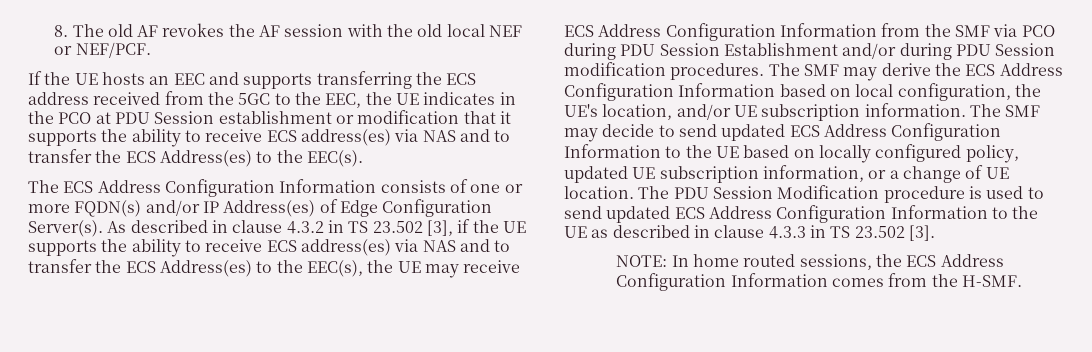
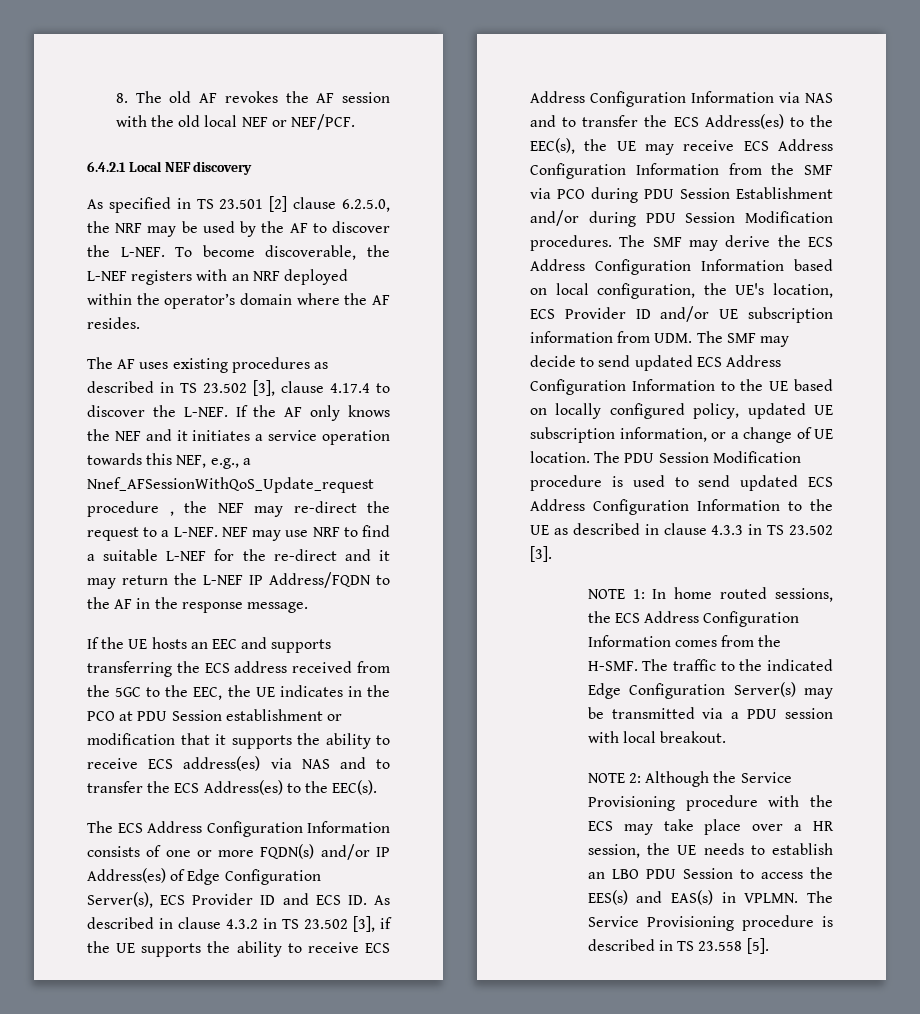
+ 6.4.2.1 Local NEF discovery
+ As specified in TS 23.501 [2] clause 6.2.5.0, the NRF may be used by the AF to discover the L-NEF. To become discoverable, the L-NEF registers with an NRF deployed within the operator’s domain where the AF resides.
+ The AF uses existing procedures as described in TS 23.502 [3], clause 4.17.4 to discover the L-NEF. If the AF only knows the NEF and it initiates a service operation towards this NEF, e.g., a Nnef_AFSessionWithQoS_Update_request procedure , the NEF may re-direct the request to a L-NEF. NEF may use NRF to find a suitable L-NEF for the re-direct and it may return the L-NEF IP Address/FQDN to the AF in the response message.
- The ECS Address Configuration Information consists of one or more FQDN(s) and/or IP Address(es) of Edge Configuration Server(s). As described in clause 4.3.2 in TS 23.502 [3], if the UE supports the ability to receive ECS address(es) via NAS and to transfer the ECS Address(es) to the EEC(s), the UE may receive ECS Address Configuration Information from the SMF via PCO during PDU Session Establishment and/or during PDU Session modification procedures.
+ The ECS Address Configuration Information consists of one or more FQDN(s) and/or IP Address(es) of Edge Configuration Server(s), ECS Provider ID and ECS ID. As described in clause 4.3.2 in TS 23.502 [3], if the UE supports the ability to receive ECS Address Configuration Information via NAS and to transfer the ECS Address(es) to the EEC(s), the UE may receive ECS Address Configuration Information from the SMF via PCO during PDU Session Establishment and/or during PDU Session Modification procedures.
- The SMF may derive the ECS Address Configuration Information based on local configuration, the UE's location, and/or UE subscription information. The SMF may decide to send updated ECS Address Configuration Information to the UE based on locally configured policy, updated UE subscription information, or a change of UE location.
+ The SMF may derive the ECS Address Configuration Information based on local configuration, the UE's location, ECS Provider ID and/or UE subscription information from UDM. The SMF may decide to send updated ECS Address Configuration Information to the UE based on locally configured policy, updated UE subscription information, or a change of UE location.
- NOTE: In home routed sessions, the ECS Address Configuration Information comes from the H-SMF.
+ NOTE 1: In home routed sessions, the ECS Address Configuration Information comes from the H-SMF.
+ The traffic to the indicated Edge Configuration Server(s) may be transmitted via a PDU session with local breakout.
+ NOTE 2: Although the Service Provisioning procedure with the ECS may take place over a HR session, the UE needs to establish an LBO PDU Session to access the EES(s) and EAS(s) in VPLMN. The Service Provisioning procedure is described in TS 23.558 [5].

